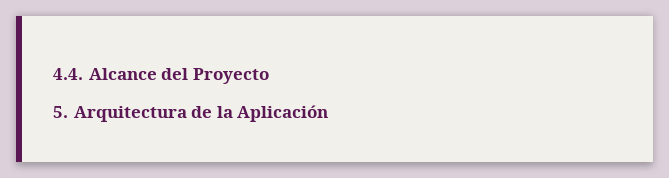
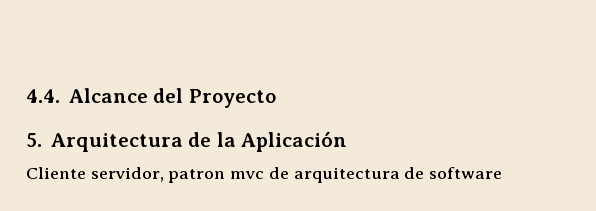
+ Cliente servidor, patron mvc de arquitectura de software

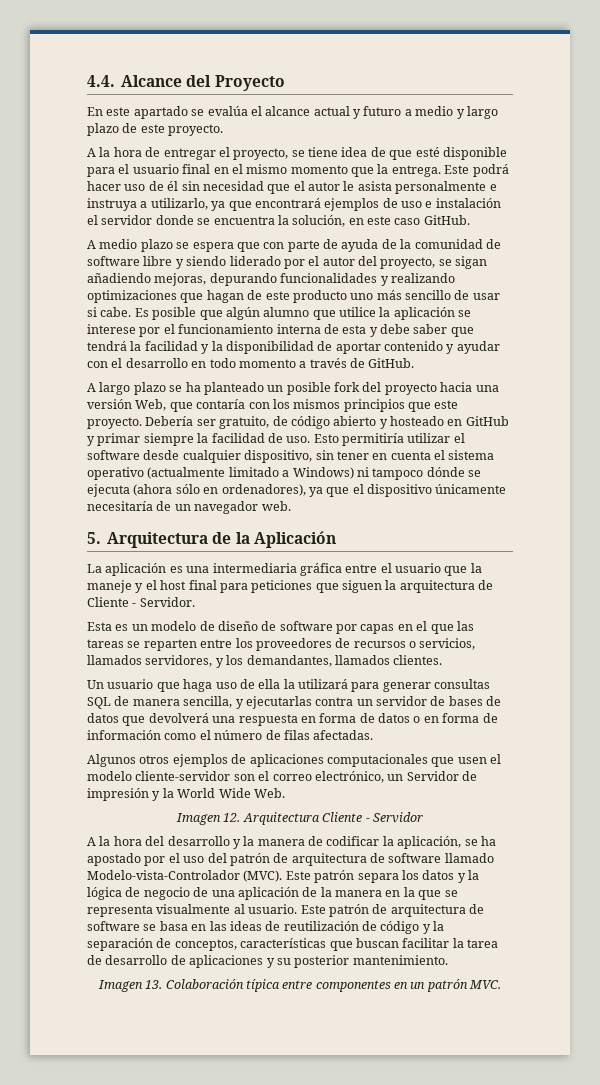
+ En este apartado se evalúa el alcance actual y futuro a medio y largo plazo de este proyecto.
+ A la hora de entregar el proyecto, se tiene idea de que esté disponible para el usuario final en el mismo momento que la entrega. Este podrá hacer uso de él sin necesidad que el autor le asista personalmente e instruya a utilizarlo, ya que encontrará ejemplos de uso e instalación el servidor donde se encuentra la solución, en este caso GitHub.
+ A medio plazo se espera que con parte de ayuda de la comunidad de software libre y siendo liderado por el autor del proyecto, se sigan añadiendo mejoras, depurando funcionalidades y realizando optimizaciones que hagan de este producto uno más sencillo de usar si cabe. Es posible que algún alumno que utilice la aplicación se interese por el funcionamiento interna de esta y debe saber que tendrá la facilidad y la disponibilidad de aportar contenido y ayudar con el desarrollo en todo momento a través de GitHub.
+ A largo plazo se ha planteado un posible fork del proyecto hacia una versión Web, que contaría con los mismos principios que este proyecto. Debería ser gratuito, de código abierto y hosteado en GitHub y primar siempre la facilidad de uso. Esto permitiría utilizar el software desde cualquier dispositivo, sin tener en cuenta el sistema operativo (actualmente limitado a Windows) ni tampoco dónde se ejecuta (ahora sólo en ordenadores), ya que el dispositivo únicamente necesitaría de un navegador web.
- Cliente servidor, patron mvc de arquitectura de software
+ La aplicación es una intermediaria gráfica entre el usuario que la maneje y el host final para peticiones que siguen la arquitectura de Cliente - Servidor.
+ Esta es un modelo de diseño de software por capas en el que las tareas se reparten entre los proveedores de recursos o servicios, llamados servidores, y los demandantes, llamados clientes.
+ Un usuario que haga uso de ella la utilizará para generar consultas SQL de manera sencilla, y ejecutarlas contra un servidor de bases de datos que devolverá una respuesta en forma de datos o en forma de información como el número de filas afectadas.
+ Algunos otros ejemplos de aplicaciones computacionales que usen el modelo cliente-servidor son el correo electrónico, un Servidor de impresión y la World Wide Web.
+ Imagen 12. Arquitectura Cliente - Servidor
+ A la hora del desarrollo y la manera de codificar la aplicación, se ha apostado por el uso del patrón de arquitectura de software llamado Modelo-vista-Controlador (MVC). Este patrón separa los datos y la lógica de negocio de una aplicación de la manera en la que se representa visualmente al usuario. Este patrón de arquitectura de software se basa en las ideas de reutilización de código y la separación de conceptos, características que buscan facilitar la tarea de desarrollo de aplicaciones y su posterior mantenimiento.
+ Imagen 13. Colaboración típica entre componentes en un patrón MVC.

